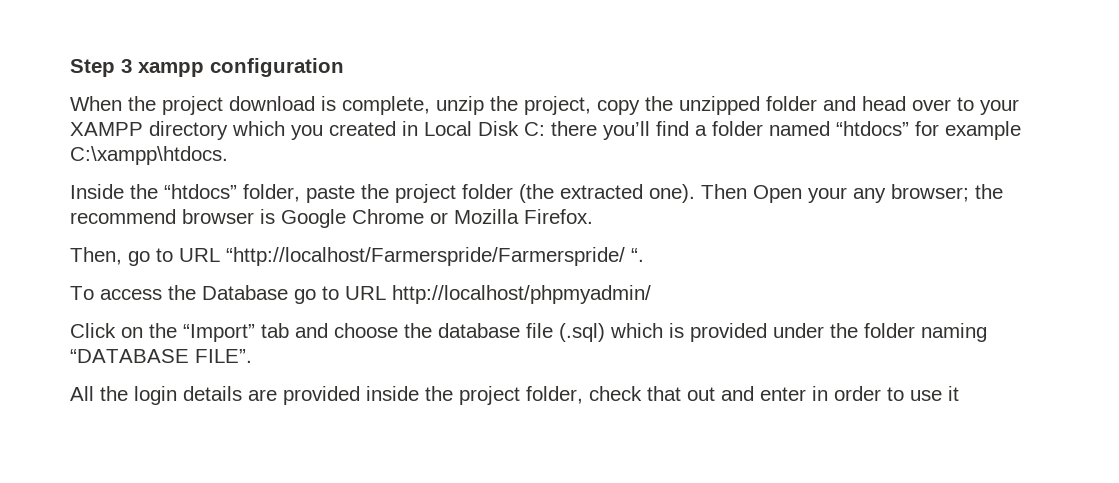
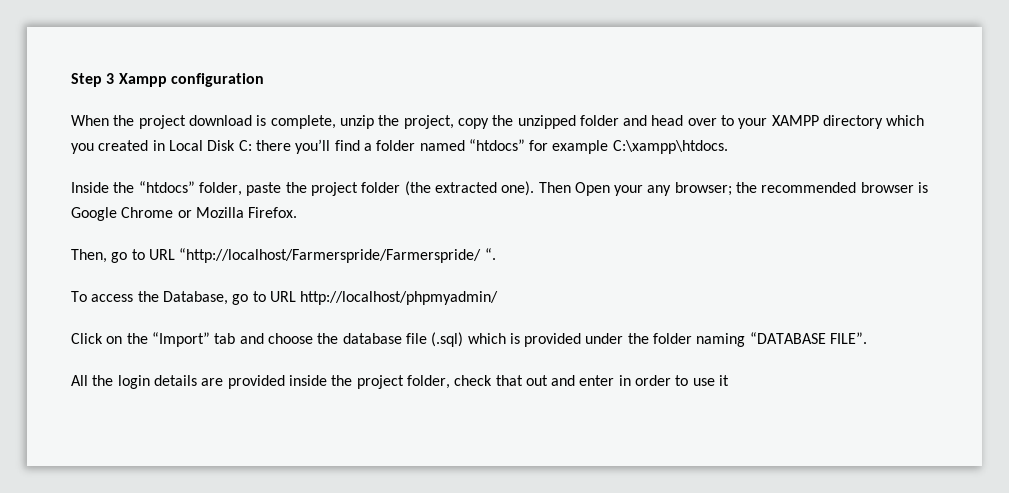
- Step 3 xampp configuration
+ Step 3 Xampp configuration
- Then Open your any browser; the recommend browser is Google Chrome or Mozilla Firefox.
+ Then Open your any browser; the recommended browser is Google Chrome or Mozilla Firefox.
- To access the Database go to URL http://localhost/phpmyadmin/
+ To access the Database, go to URL http://localhost/phpmyadmin/

